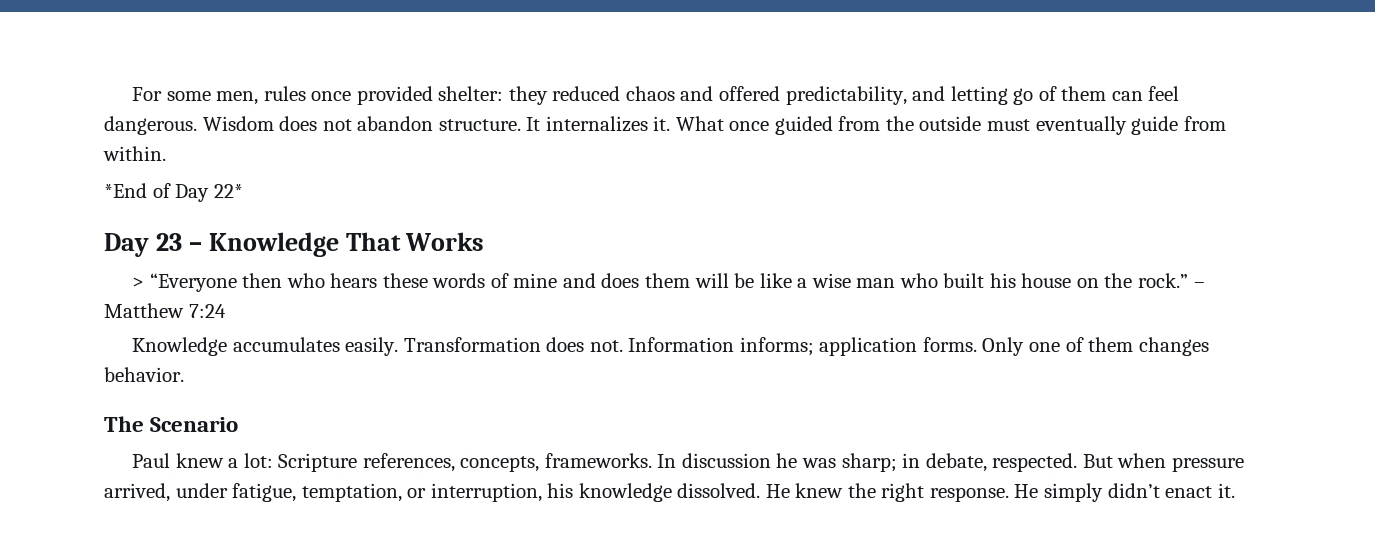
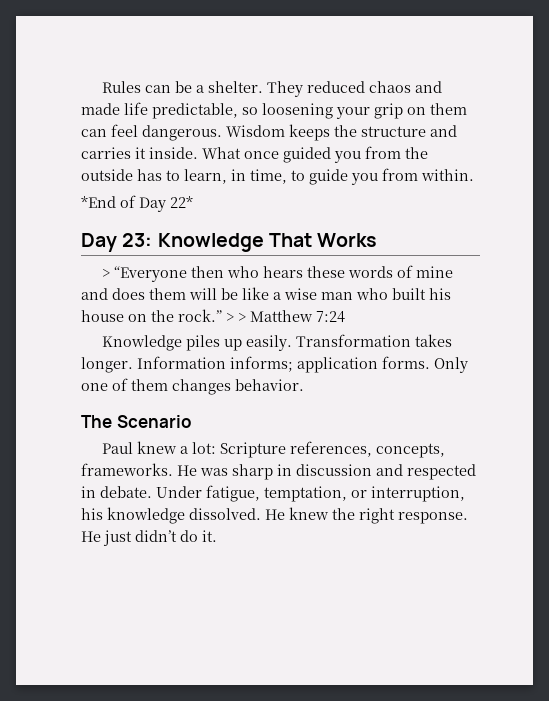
- For some men, rules once provided shelter: they reduced chaos and offered predictability, and letting go of them can feel dangerous.
+ Rules can be a shelter. They reduced chaos and made life predictable, so loosening your grip on them can feel dangerous.
- Wisdom does not abandon structure. It internalizes it.
+ Wisdom keeps the structure and carries it inside.
- What once guided from the outside must eventually guide from within.
+ What once guided you from the outside has to learn, in time, to guide you from within.
- Day 23 – Knowledge That Works
+ Day 23: Knowledge That Works
- – Matthew 7:24
+ > > Matthew 7:24
- Knowledge accumulates easily. Transformation does not.
+ Knowledge piles up easily. Transformation takes longer.
- In discussion he was sharp; in debate, respected. But when pressure arrived, under fatigue, temptation, or interruption, his knowledge dissolved.
+ He was sharp in discussion and respected in debate. Under fatigue, temptation, or interruption, his knowledge dissolved.
- He simply didn’t enact it.
+ He just didn’t do it.

